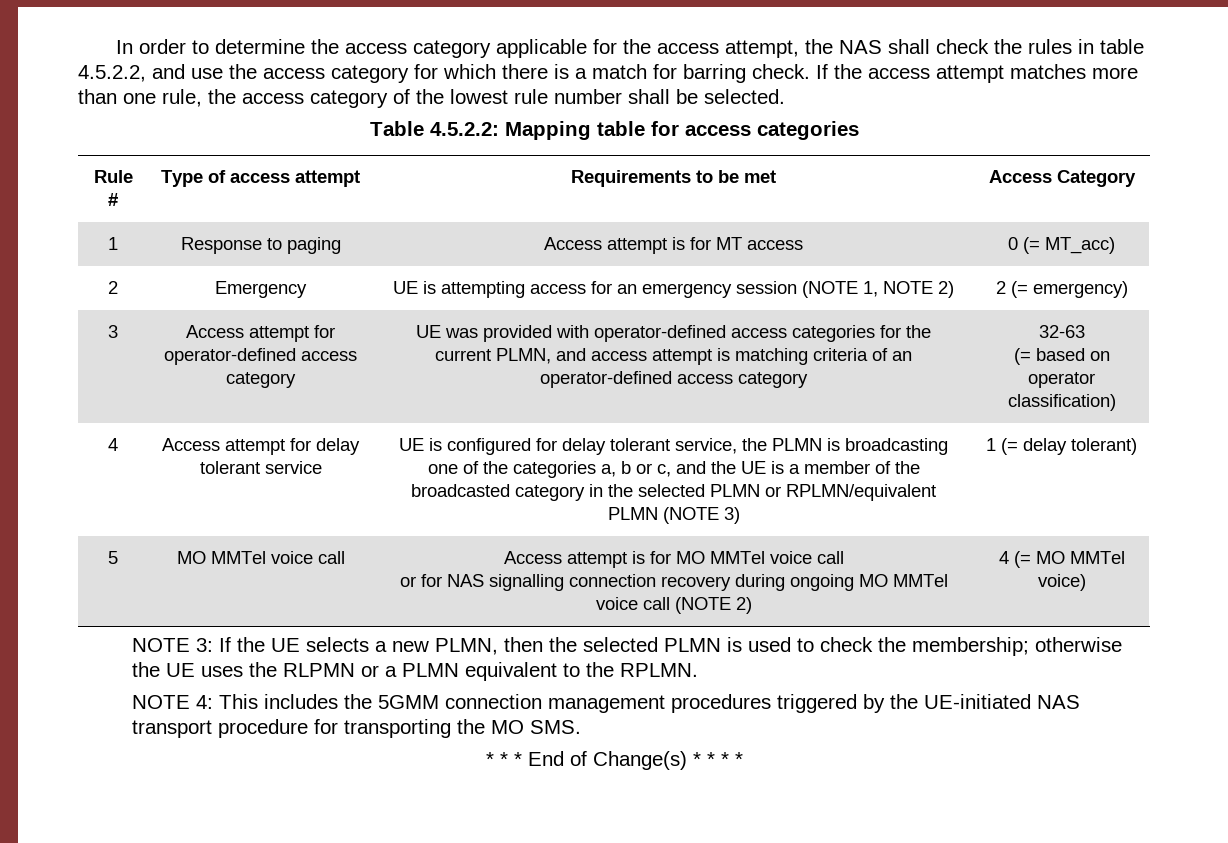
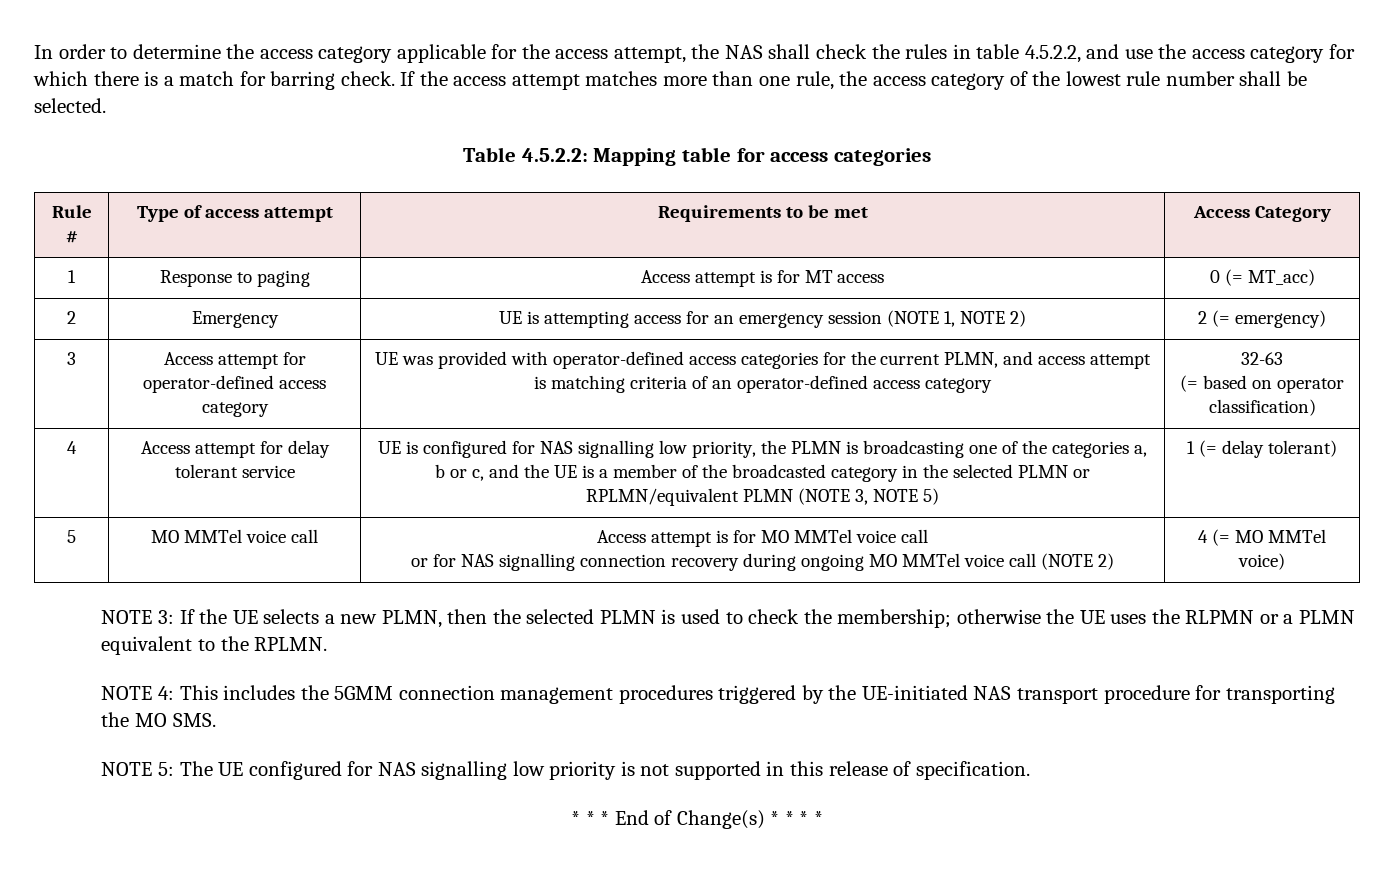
- UE is configured for delay tolerant service, the PLMN is broadcasting one of the categories a, b or c, and the UE is a member of the broadcasted category in the selected PLMN or RPLMN/equivalent PLMN (NOTE 3)
+ UE is configured for NAS signalling low priority, the PLMN is broadcasting one of the categories a, b or c, and the UE is a member of the broadcasted category in the selected PLMN or RPLMN/equivalent PLMN (NOTE 3, NOTE 5)
+ NOTE 5: The UE configured for NAS signalling low priority is not supported in this release of specification.

